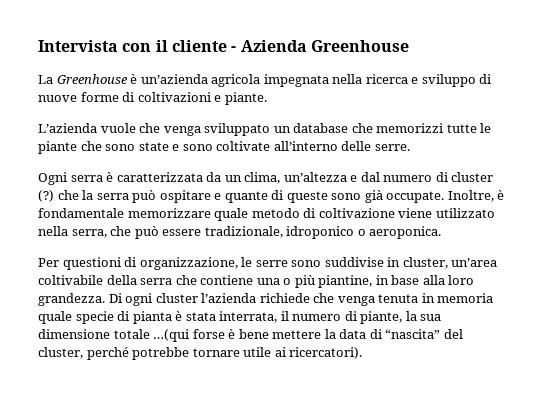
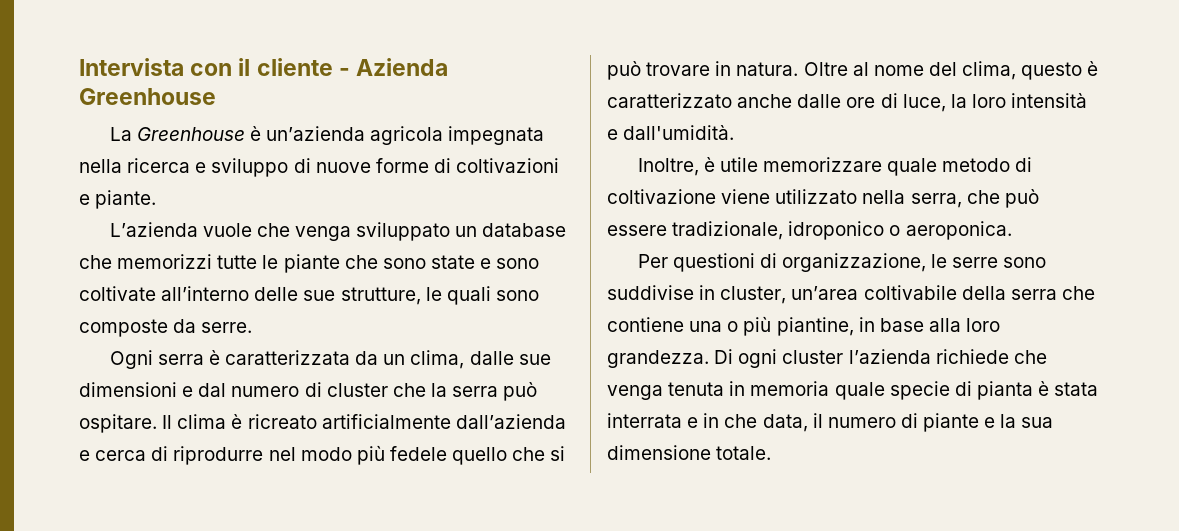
- L’azienda vuole che venga sviluppato un database che memorizzi tutte le piante che sono state e sono coltivate all’interno delle serre.
+ L’azienda vuole che venga sviluppato un database che memorizzi tutte le piante che sono state e sono coltivate all’interno delle sue strutture, le quali sono composte da serre.
- Ogni serra è caratterizzata da un clima, un’altezza e dal numero di cluster (?) che la serra può ospitare e quante di queste sono già occupate. Inoltre, è fondamentale memorizzare quale metodo di coltivazione viene utilizzato nella serra, che può essere tradizionale, idroponico o aeroponica.
+ Ogni serra è caratterizzata da un clima, dalle sue dimensioni e dal numero di cluster che la serra può ospitare. Il clima è ricreato artificialmente dall’azienda e cerca di riprodurre nel modo più fedele quello che si può trovare in natura. Oltre al nome del clima, questo è caratterizzato anche dalle ore di luce, la loro intensità e dall'umidità.
+ Inoltre, è utile memorizzare quale metodo di coltivazione viene utilizzato nella serra, che può essere tradizionale, idroponico o aeroponica.
- Di ogni cluster l’azienda richiede che venga tenuta in memoria quale specie di pianta è stata interrata, il numero di piante, la sua dimensione totale …(qui forse è bene mettere la data di “nascita” del cluster, perché potrebbe tornare utile ai ricercatori).
+ Di ogni cluster l’azienda richiede che venga tenuta in memoria quale specie di pianta è stata interrata e in che data, il numero di piante e la sua dimensione totale.

